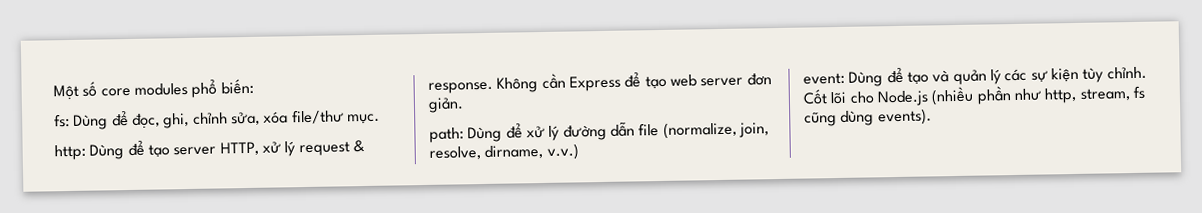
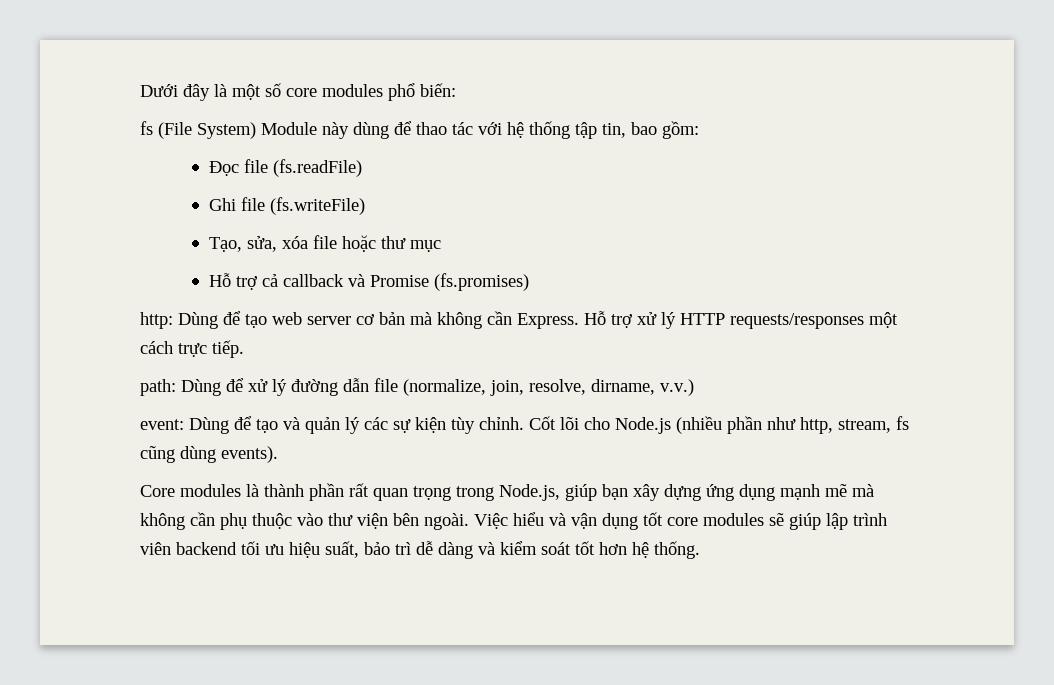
- Một số core modules phổ biến:
+ Dưới đây là một số core modules phổ biến:
- fs: Dùng để đọc, ghi, chỉnh sửa, xóa file/thư mục.
- http: Dùng để tạo server HTTP, xử lý request & response. Không cần Express để tạo web server đơn giản.
+ fs (File System) Module này dùng để thao tác với hệ thống tập tin, bao gồm:
+ Đọc file (fs.readFile)
+ Ghi file (fs.writeFile)
+ Tạo, sửa, xóa file hoặc thư mục
+ Hỗ trợ cả callback và Promise (fs.promises)
+ http: Dùng để tạo web server cơ bản mà không cần Express. Hỗ trợ xử lý HTTP requests/responses một cách trực tiếp.
+ Core modules là thành phần rất quan trọng trong Node.js, giúp bạn xây dựng ứng dụng mạnh mẽ mà không cần phụ thuộc vào thư viện bên ngoài. Việc hiểu và vận dụng tốt core modules sẽ giúp lập trình viên backend tối ưu hiệu suất, bảo trì dễ dàng và kiểm soát tốt hơn hệ thống.

